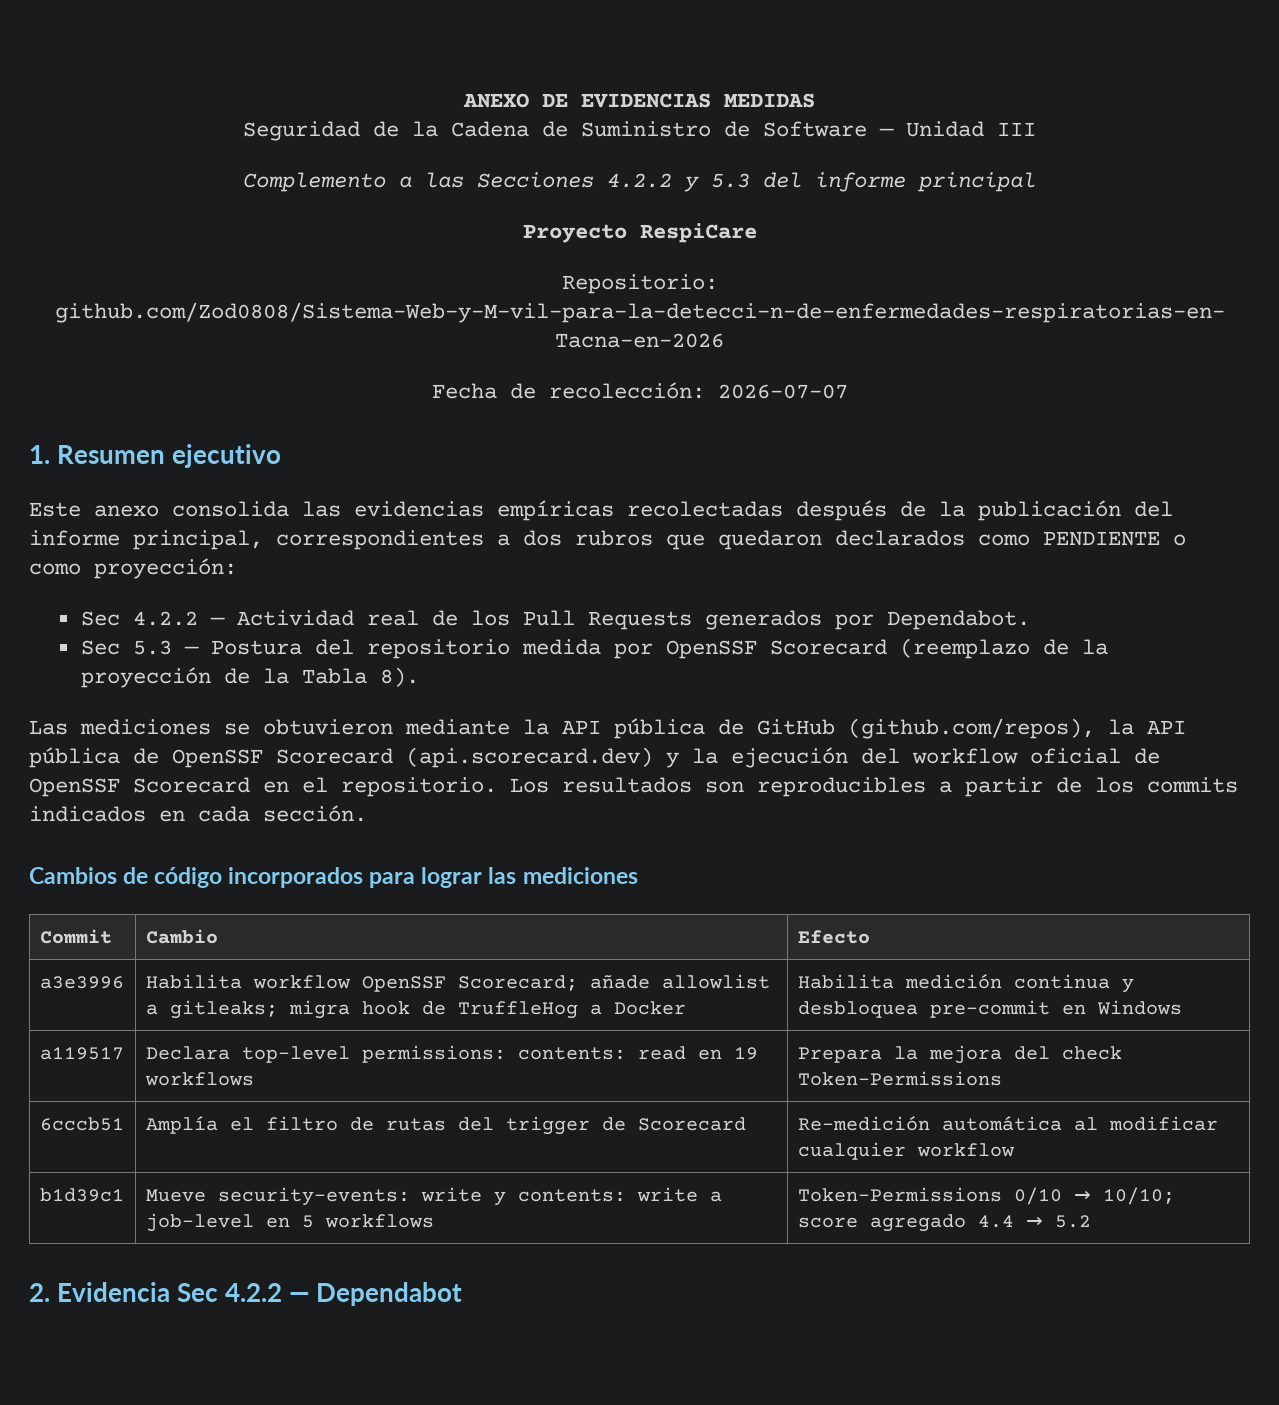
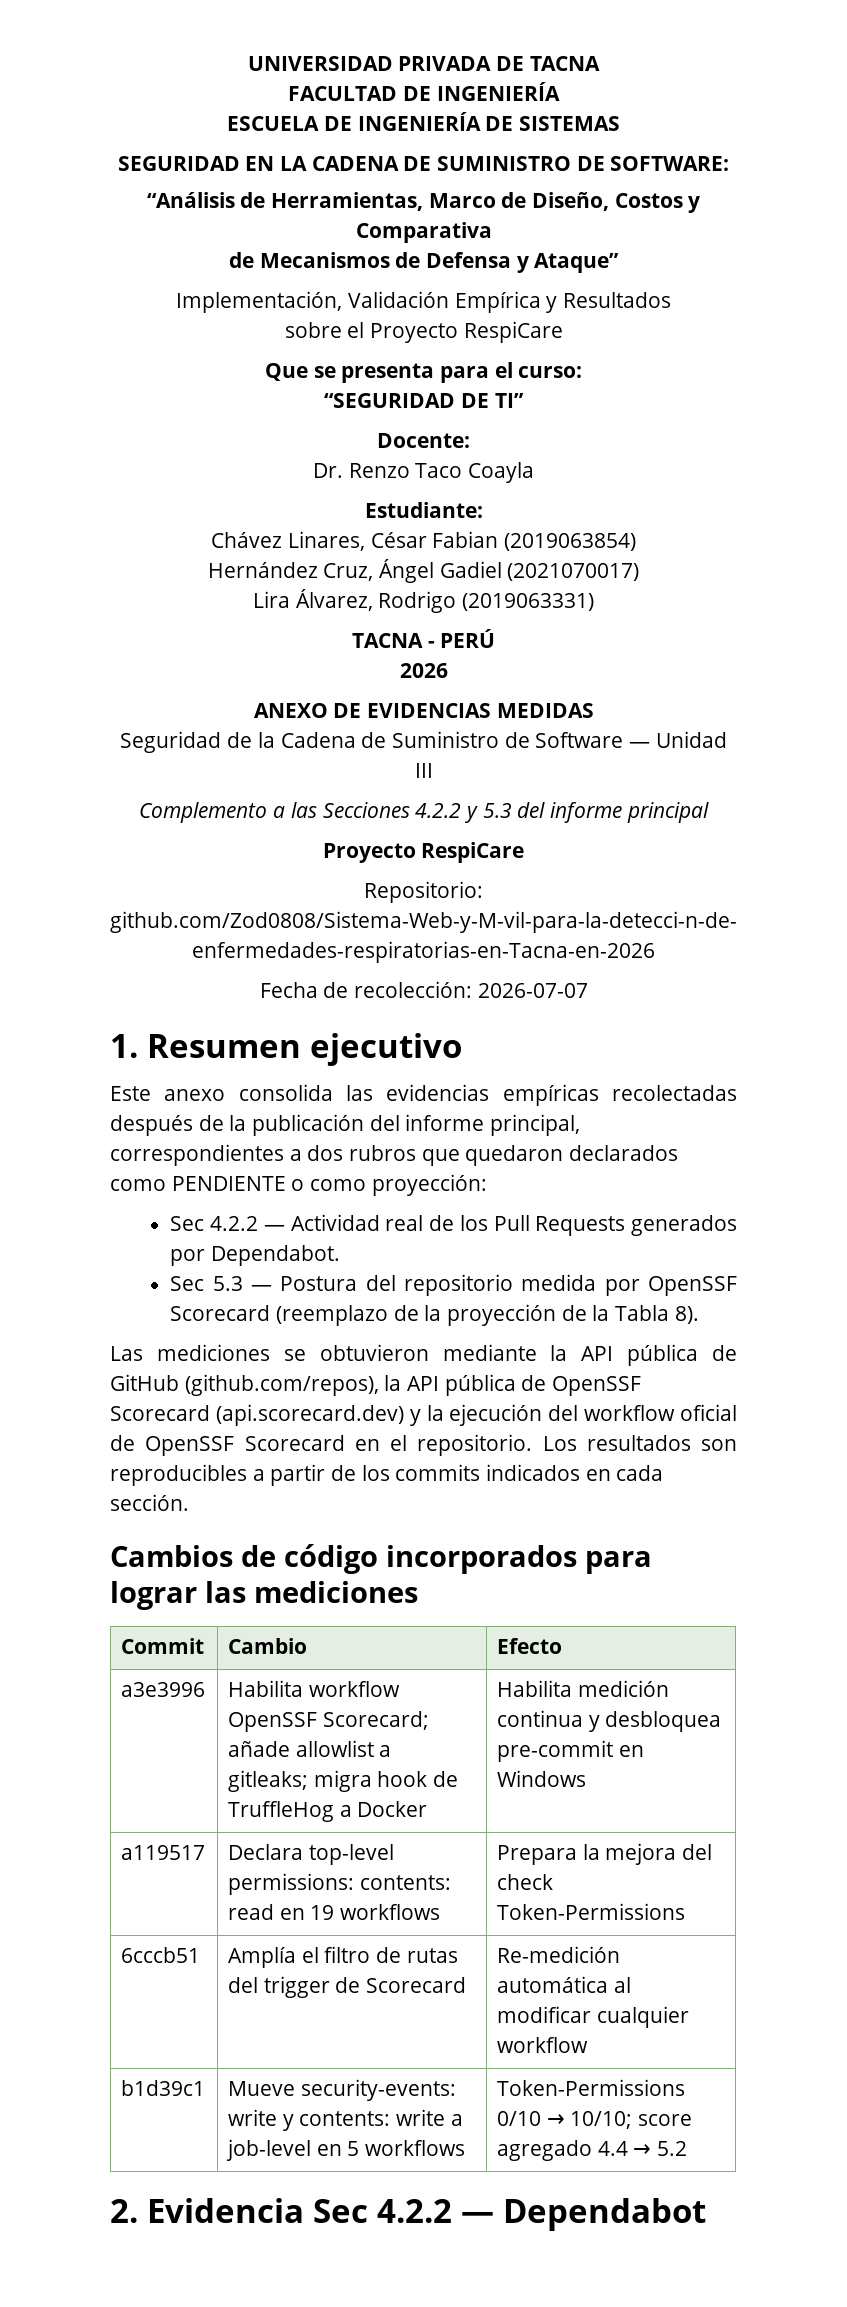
+ UNIVERSIDAD PRIVADA DE TACNA
+ FACULTAD DE INGENIERÍA
+ ESCUELA DE INGENIERÍA DE SISTEMAS
+ SEGURIDAD EN LA CADENA DE SUMINISTRO DE SOFTWARE:
+ “Análisis de Herramientas, Marco de Diseño, Costos y Comparativa
+ de Mecanismos de Defensa y Ataque”
+ Implementación, Validación Empírica y Resultados
+ sobre el Proyecto RespiCare
+ Que se presenta para el curso:
+ “SEGURIDAD DE TI”
+ Docente:
+ Dr. Renzo Taco Coayla
+ Estudiante:
+ Chávez Linares, César Fabian (2019063854)
+ Hernández Cruz, Ángel Gadiel (2021070017)
+ Lira Álvarez, Rodrigo (2019063331)
+ TACNA - PERÚ
+ 2026

